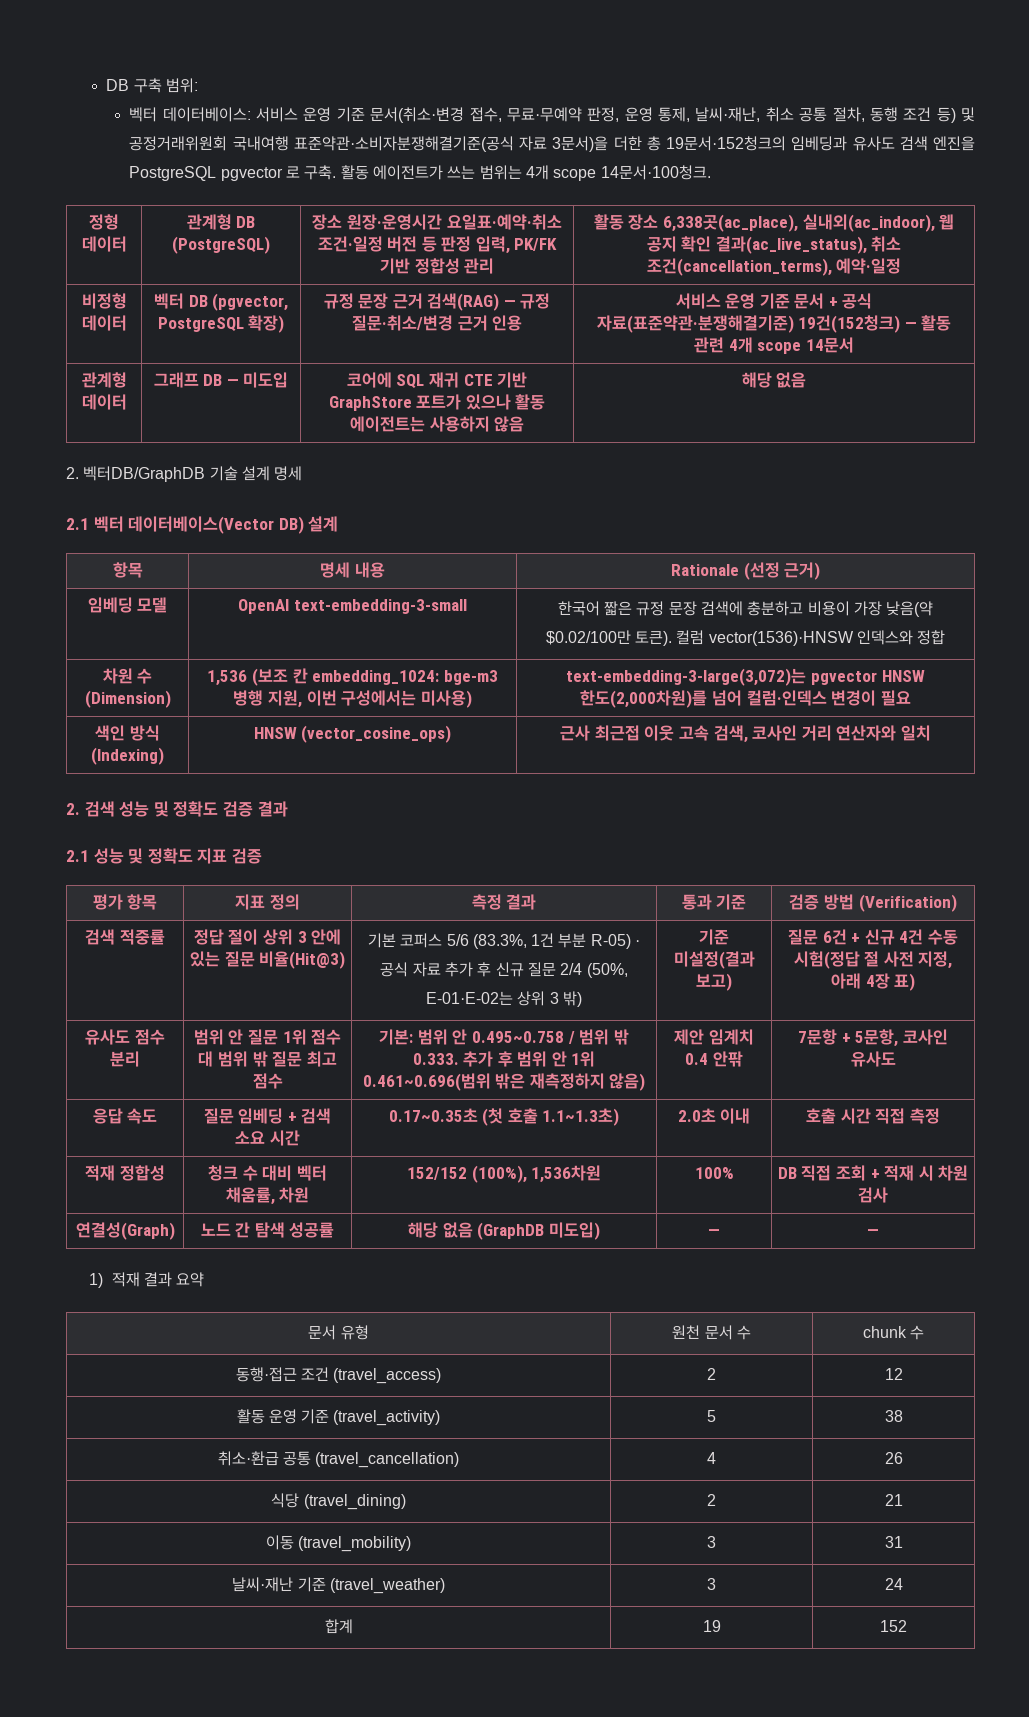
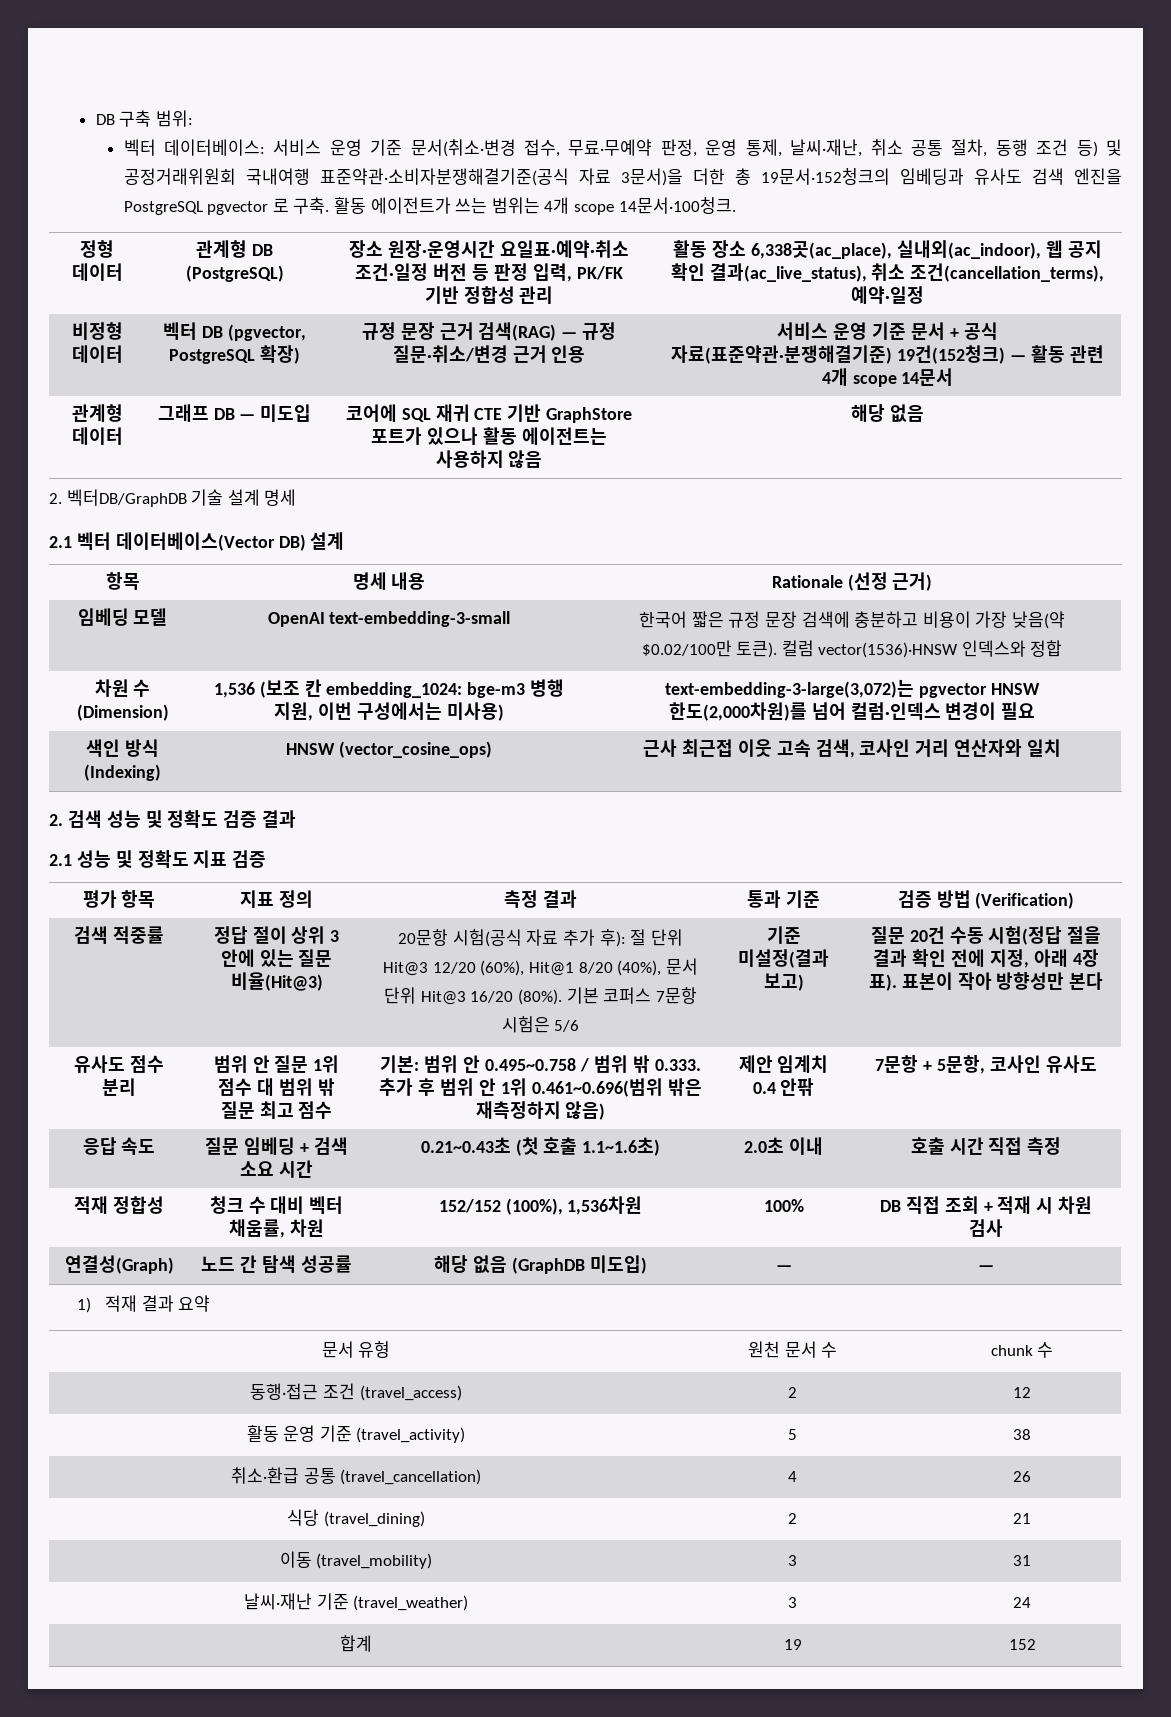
- 기본 코퍼스 5/6 (83.3%, 1건 부분 R-05) · 공식 자료 추가 후 신규 질문 2/4 (50%, E-01·E-02는 상위 3 밖) | 기준 미설정(결과 보고) | 질문 6건 + 신규 4건 수동 시험(정답 절 사전 지정, 아래 4장 표)
+ 20문항 시험(공식 자료 추가 후): 절 단위 Hit@3 12/20 (60%), Hit@1 8/20 (40%), 문서 단위 Hit@3 16/20 (80%). 기본 코퍼스 7문항 시험은 5/6 | 기준 미설정(결과 보고) | 질문 20건 수동 시험(정답 절을 결과 확인 전에 지정, 아래 4장 표). 표본이 작아 방향성만 본다
- 응답 속도 | 질문 임베딩 + 검색 소요 시간 | 0.17~0.35초 (첫 호출 1.1~1.3초) | 2.0초 이내 | 호출 시간 직접 측정
+ 응답 속도 | 질문 임베딩 + 검색 소요 시간 | 0.21~0.43초 (첫 호출 1.1~1.6초) | 2.0초 이내 | 호출 시간 직접 측정

